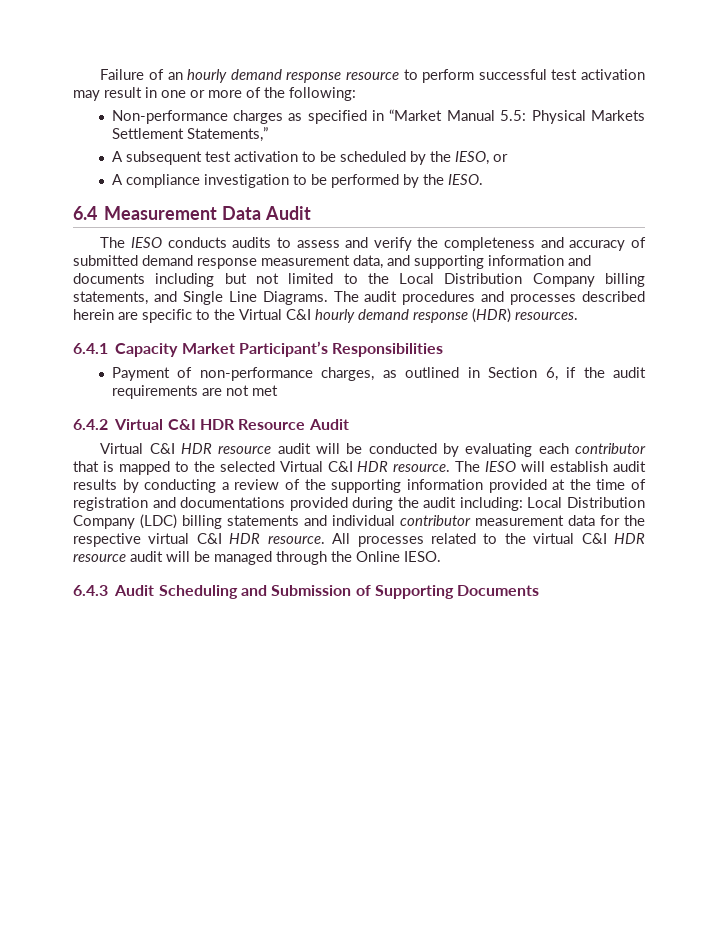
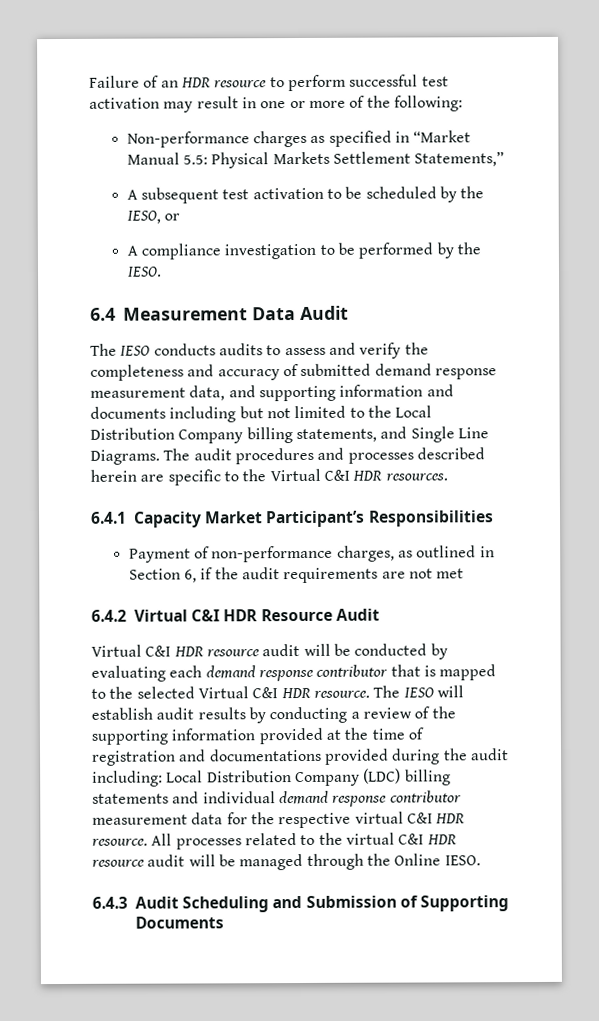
- Failure of an hourly demand response resource to perform successful test activation may result in one or more of the following:
+ Failure of an HDR resource to perform successful test activation may result in one or more of the following:
- The audit procedures and processes described herein are specific to the Virtual C&I hourly demand response (HDR) resources.
+ The audit procedures and processes described herein are specific to the Virtual C&I HDR resources.
- Virtual C&I HDR resource audit will be conducted by evaluating each contributor that is mapped to the selected Virtual C&I HDR resource.
+ Virtual C&I HDR resource audit will be conducted by evaluating each demand response contributor that is mapped to the selected Virtual C&I HDR resource.
- The IESO will establish audit results by conducting a review of the supporting information provided at the time of registration and documentations provided during the audit including: Local Distribution Company (LDC) billing statements and individual contributor measurement data for the respective virtual C&I HDR resource.
+ The IESO will establish audit results by conducting a review of the supporting information provided at the time of registration and documentations provided during the audit including: Local Distribution Company (LDC) billing statements and individual demand response contributor measurement data for the respective virtual C&I HDR resource.

